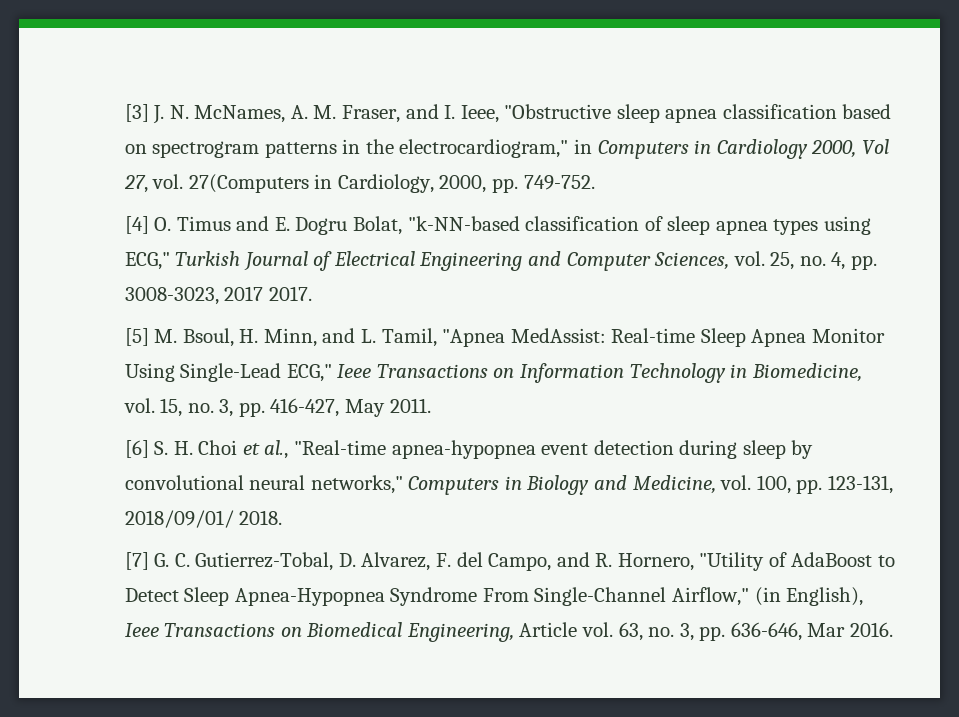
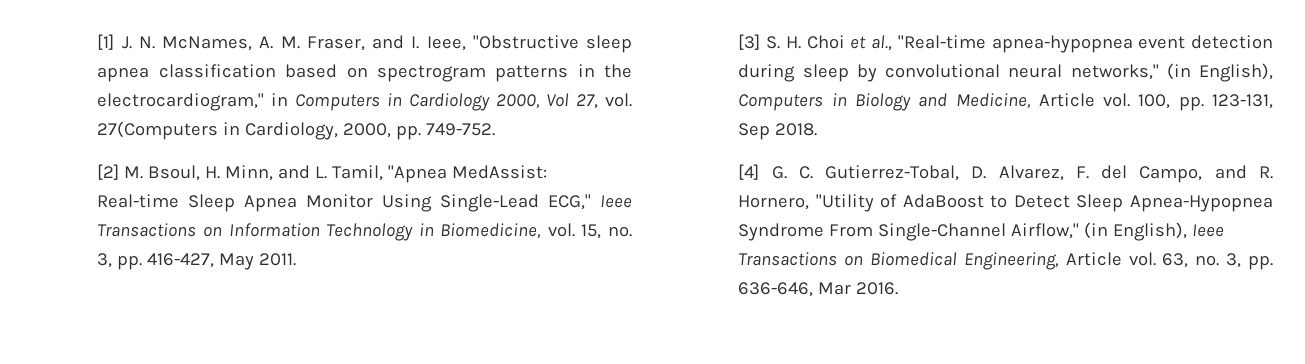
- [3] J. N. McNames, A. M. Fraser, and I. Ieee, "Obstructive sleep apnea classification based on spectrogram patterns in the electrocardiogram," in Computers in Cardiology 2000, Vol 27, vol. 27(Computers in Cardiology, 2000, pp. 749-752.
+ [1] J. N. McNames, A. M. Fraser, and I. Ieee, "Obstructive sleep apnea classification based on spectrogram patterns in the electrocardiogram," in Computers in Cardiology 2000, Vol 27, vol. 27(Computers in Cardiology, 2000, pp. 749-752.
- [4] O. Timus and E. Dogru Bolat, "k-NN-based classification of sleep apnea types using ECG," Turkish Journal of Electrical Engineering and Computer Sciences, vol. 25, no. 4, pp. 3008-3023, 2017 2017.
- [5] M. Bsoul, H. Minn, and L. Tamil, "Apnea MedAssist: Real-time Sleep Apnea Monitor Using Single-Lead ECG," Ieee Transactions on Information Technology in Biomedicine, vol. 15, no. 3, pp. 416-427, May 2011.
+ [2] M. Bsoul, H. Minn, and L. Tamil, "Apnea MedAssist: Real-time Sleep Apnea Monitor Using Single-Lead ECG," Ieee Transactions on Information Technology in Biomedicine, vol. 15, no. 3, pp. 416-427, May 2011.
- [6] S. H. Choi et al., "Real-time apnea-hypopnea event detection during sleep by convolutional neural networks," Computers in Biology and Medicine, vol. 100, pp. 123-131, 2018/09/01/ 2018.
+ [3] S. H. Choi et al., "Real-time apnea-hypopnea event detection during sleep by convolutional neural networks," (in English), Computers in Biology and Medicine, Article vol. 100, pp. 123-131, Sep 2018.
- [7] G. C. Gutierrez-Tobal, D. Alvarez, F. del Campo, and R. Hornero, "Utility of AdaBoost to Detect Sleep Apnea-Hypopnea Syndrome From Single-Channel Airflow," (in English), Ieee Transactions on Biomedical Engineering, Article vol. 63, no. 3, pp. 636-646, Mar 2016.
+ [4] G. C. Gutierrez-Tobal, D. Alvarez, F. del Campo, and R. Hornero, "Utility of AdaBoost to Detect Sleep Apnea-Hypopnea Syndrome From Single-Channel Airflow," (in English), Ieee Transactions on Biomedical Engineering, Article vol. 63, no. 3, pp. 636-646, Mar 2016.

